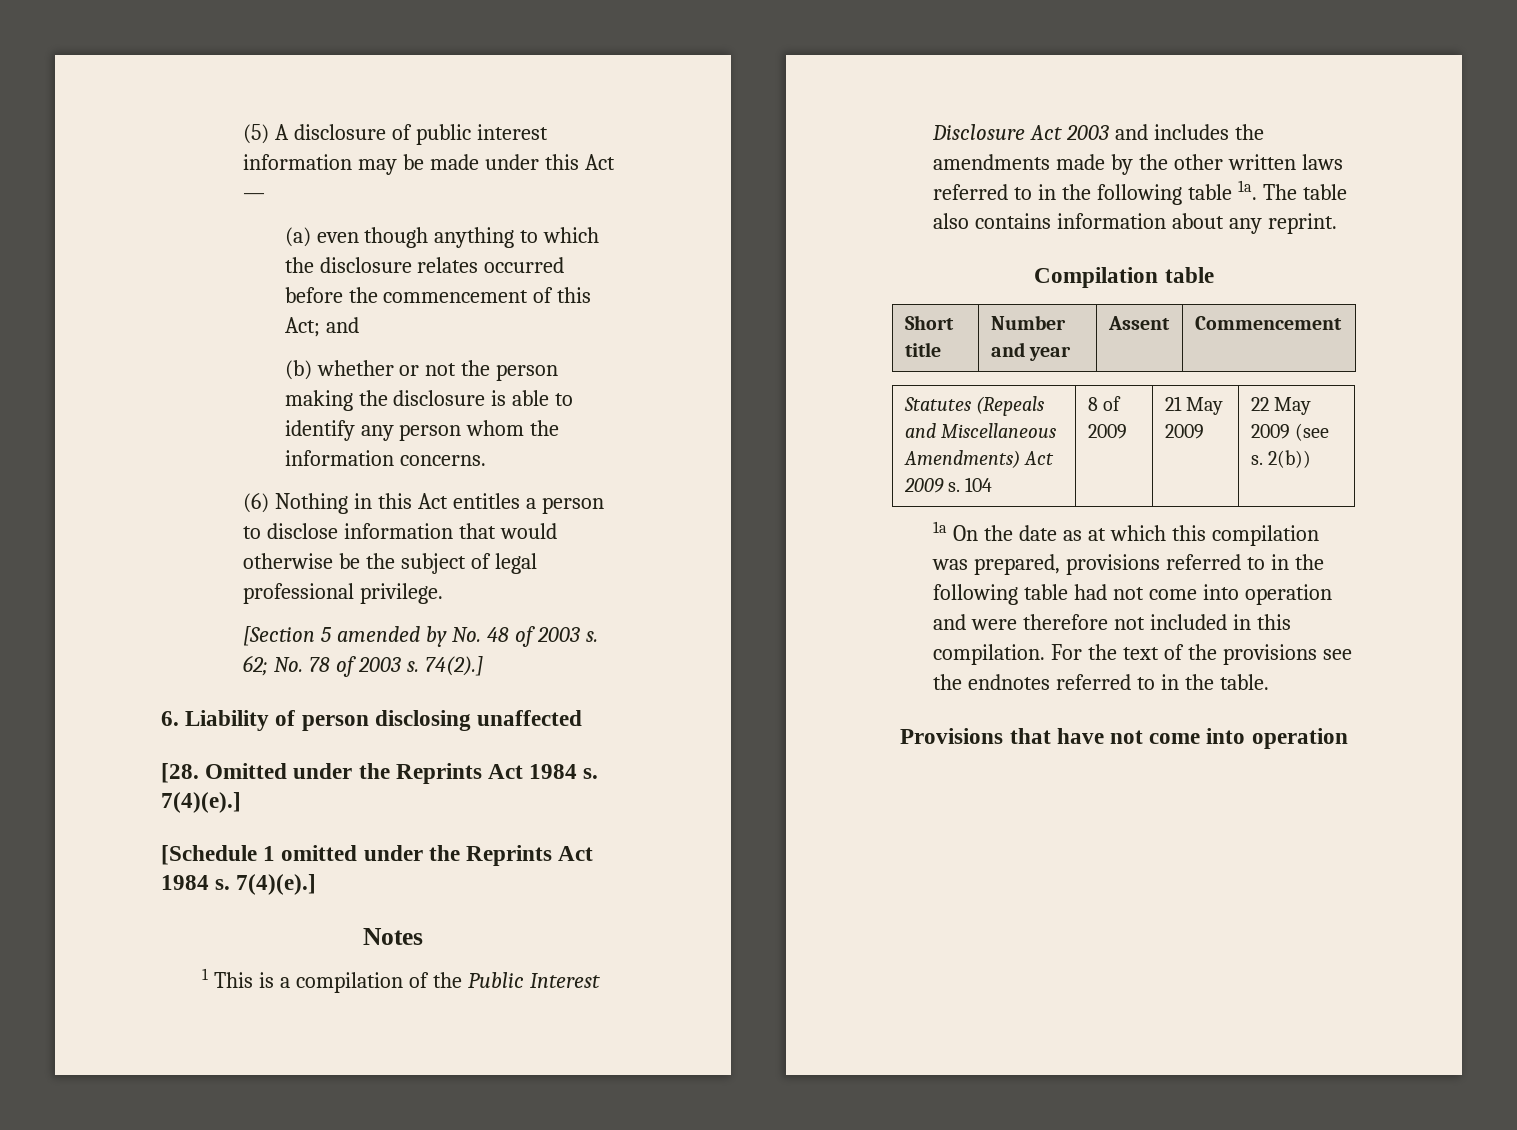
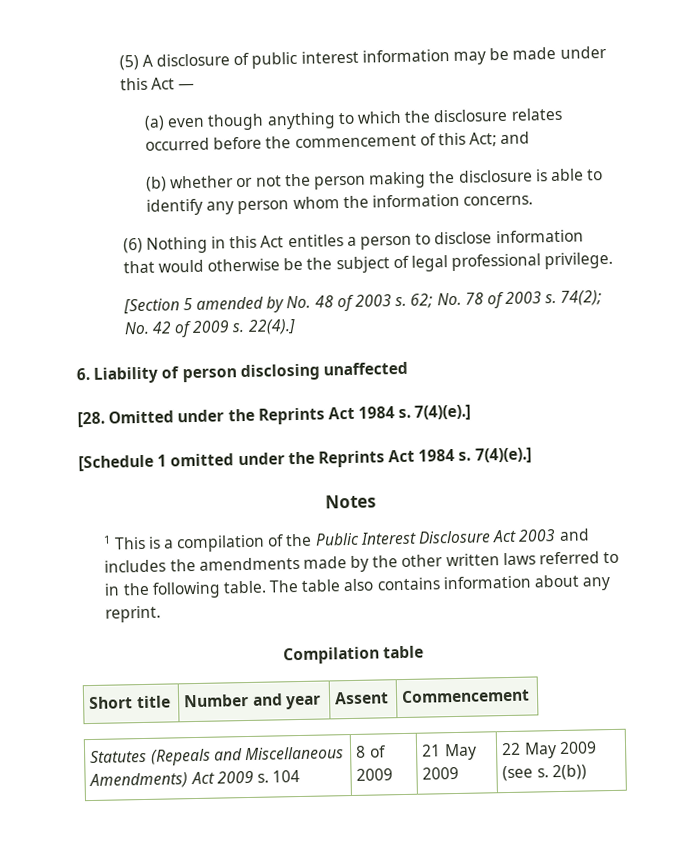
- 74(2).]
+ 74(2); No. 42 of 2009 s. 22(4).]
- 1 This is a compilation of the Public Interest Disclosure Act 2003 and includes the amendments made by the other written laws referred to in the following table 1a.
+ 1 This is a compilation of the Public Interest Disclosure Act 2003 and includes the amendments made by the other written laws referred to in the following table.
- 1a On the date as at which this compilation was prepared, provisions referred to in the following table had not come into operation and were therefore not included in this compilation. For the text of the provisions see the endnotes referred to in the table.
- Provisions that have not come into operation

